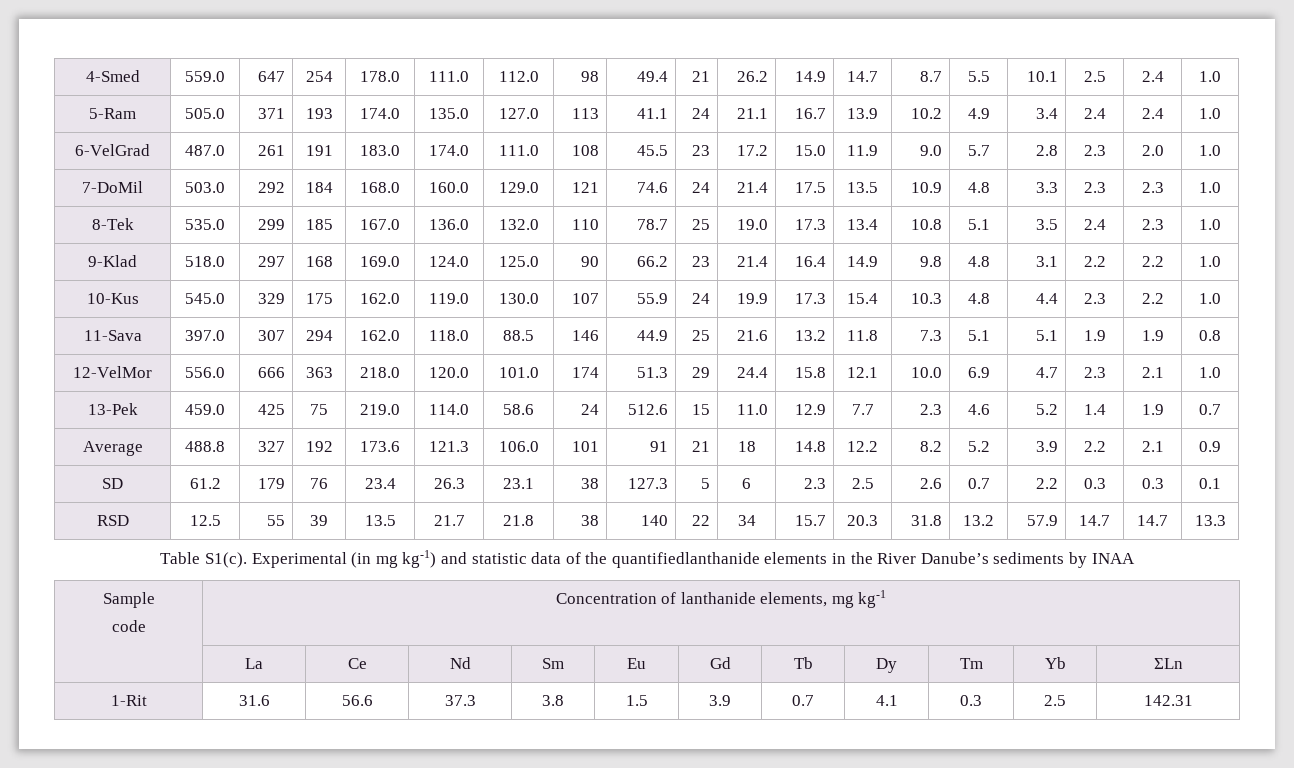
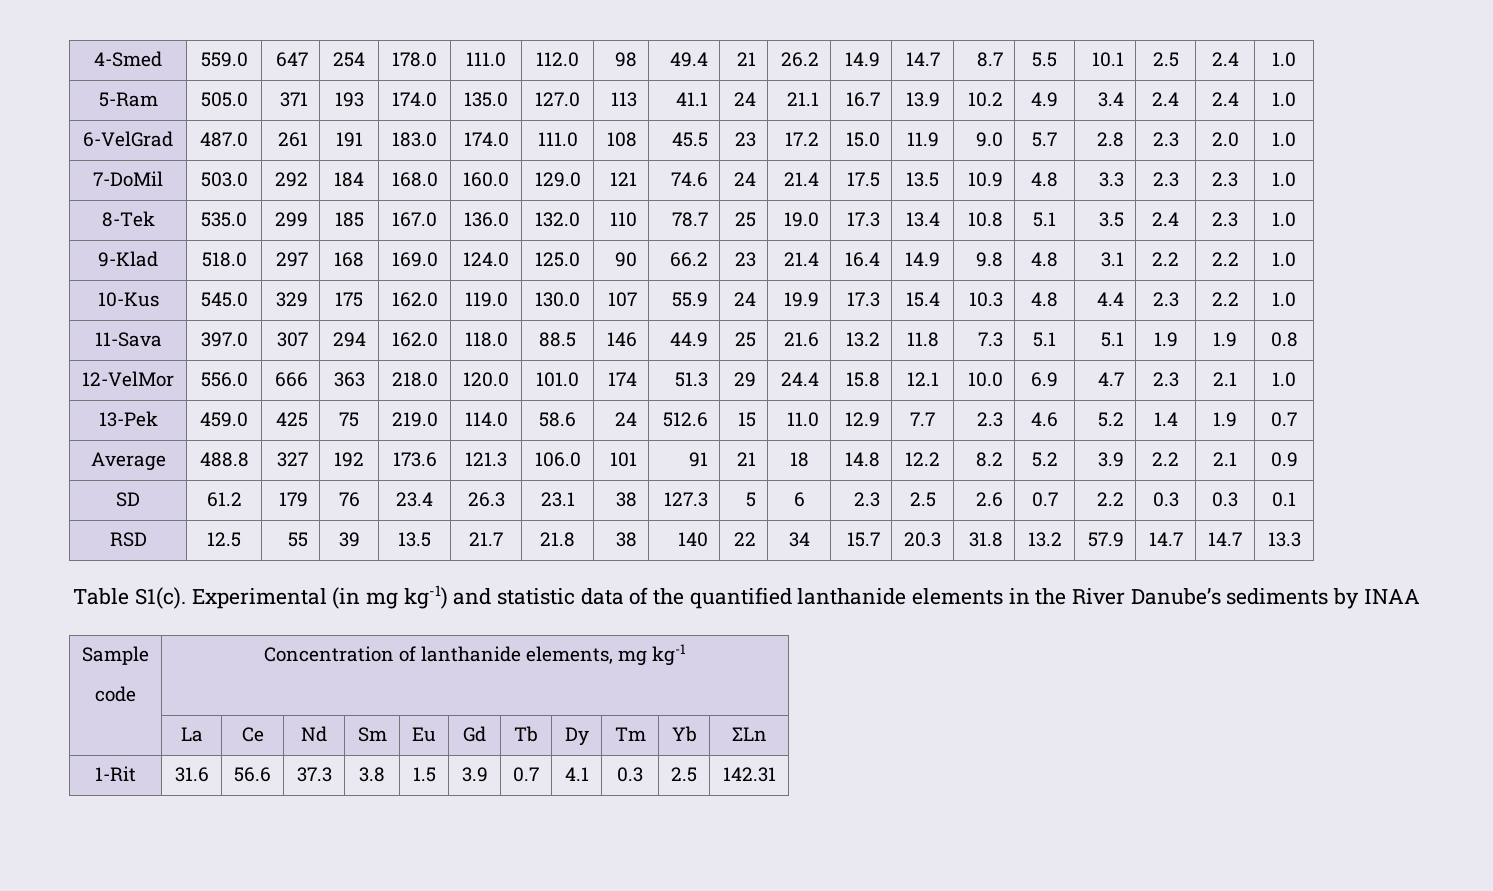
- Experimental (in mg kg-1) and statistic data of the quantifiedlanthanide elements in the River Danube’s sediments by INAA
+ Experimental (in mg kg-1) and statistic data of the quantified lanthanide elements in the River Danube’s sediments by INAA

